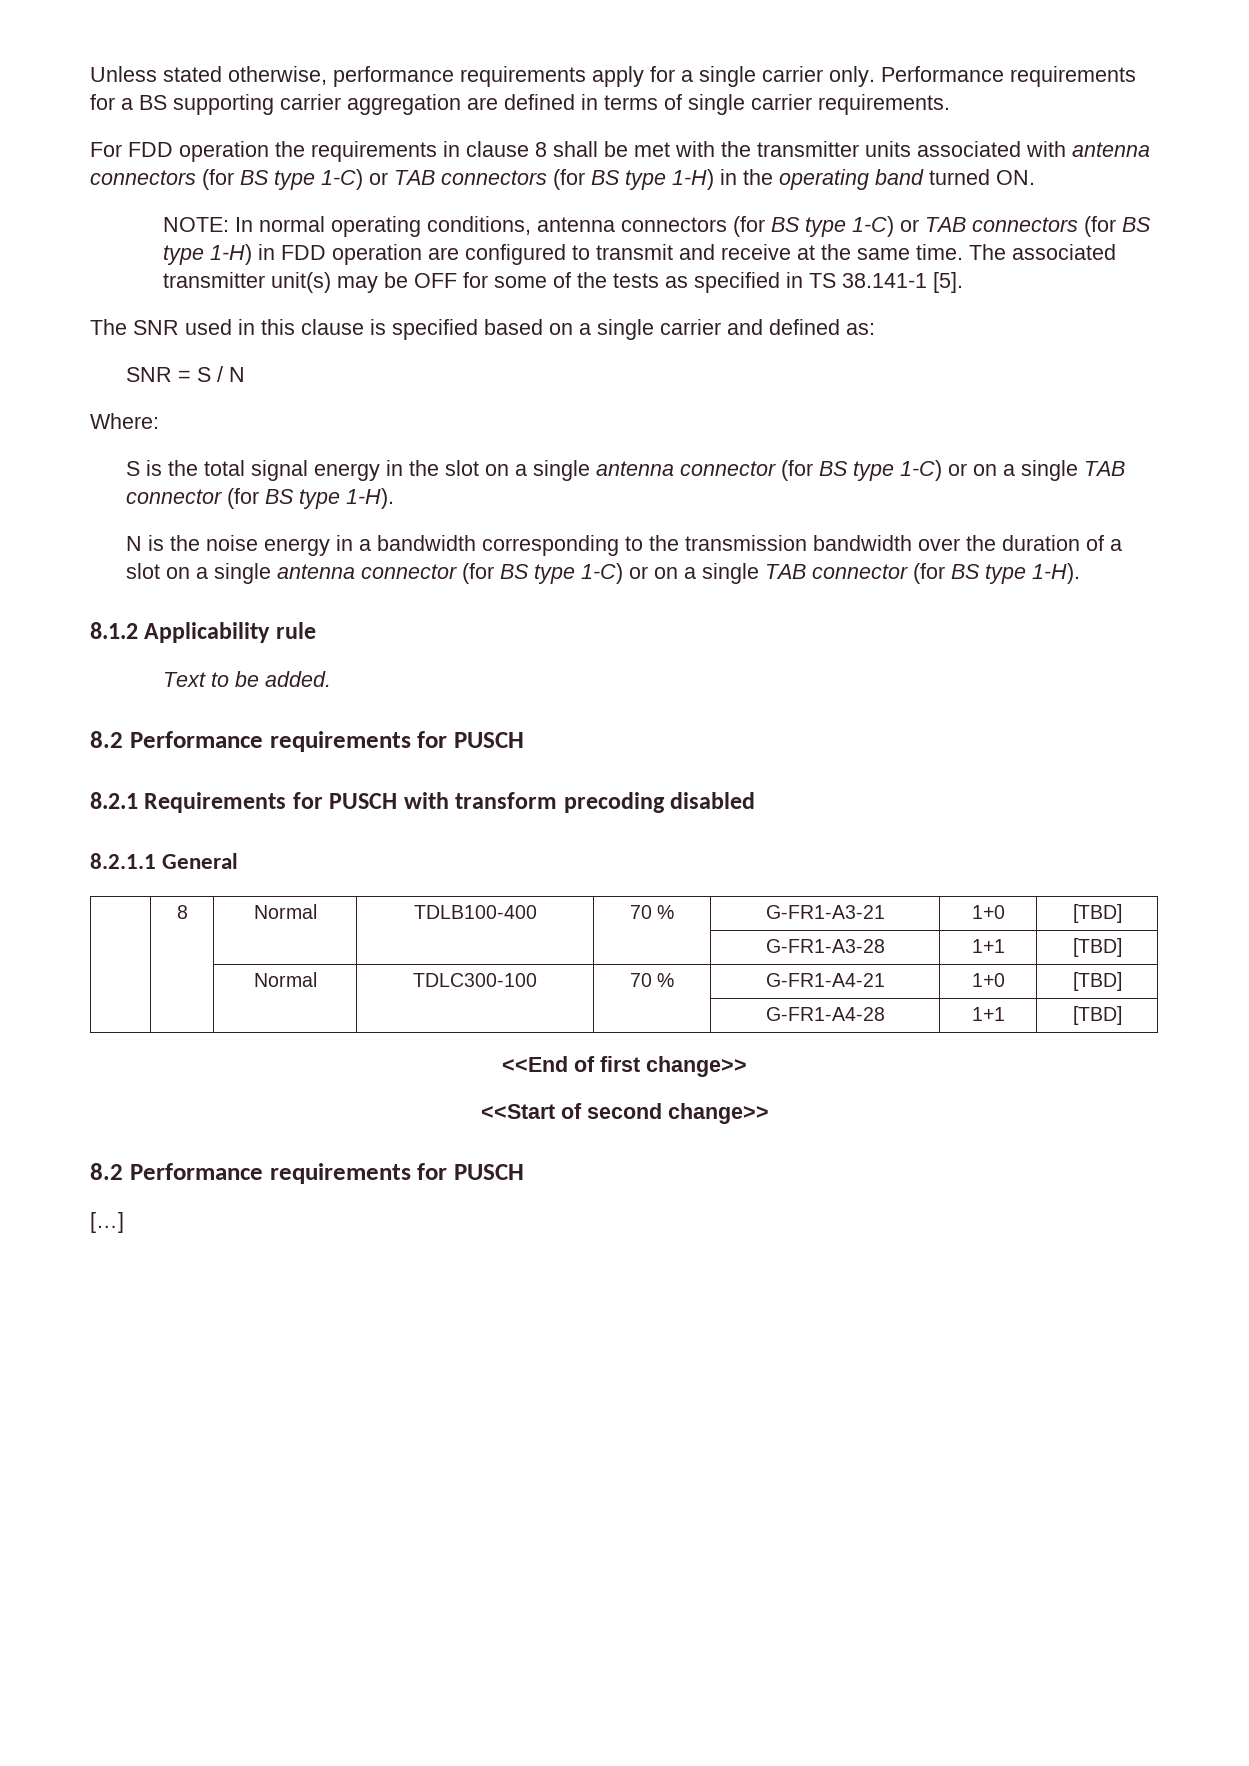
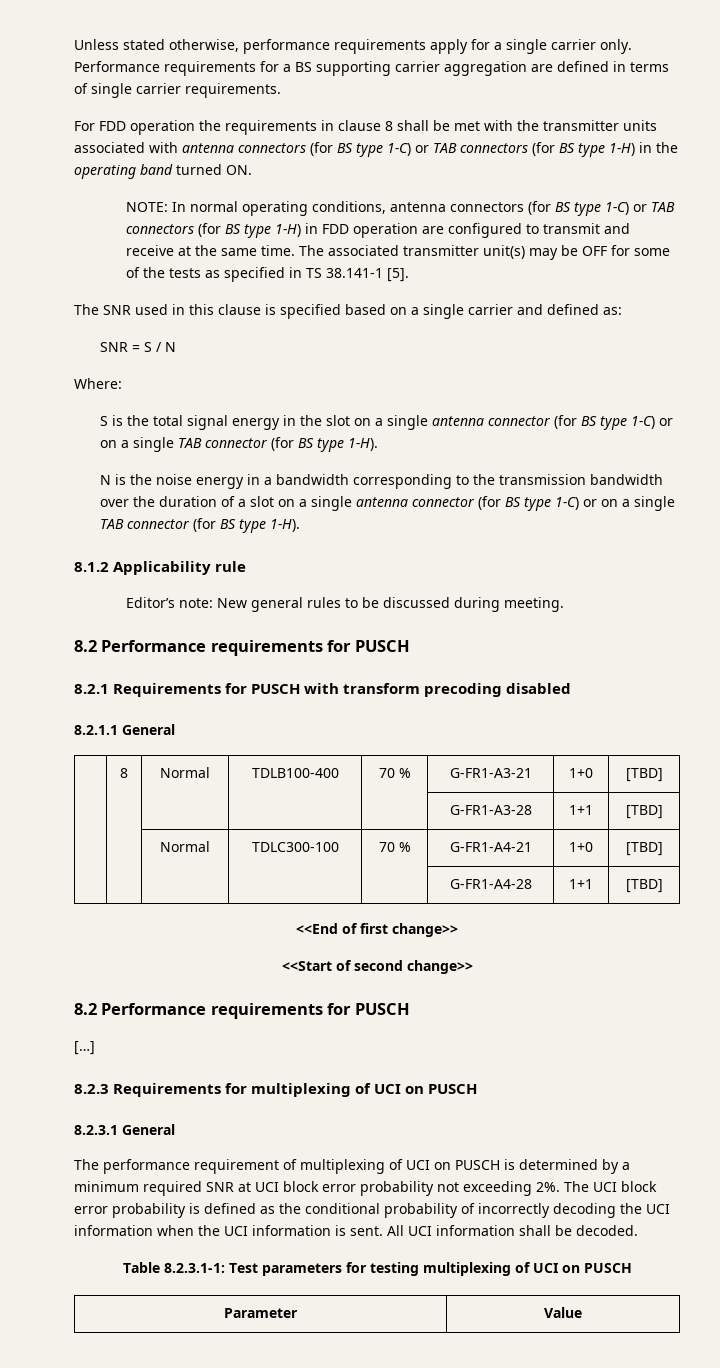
- Text to be added.
+ Editor’s note: New general rules to be discussed during meeting.
+ 8.2.3 Requirements for multiplexing of UCI on PUSCH
+ 8.2.3.1 General
+ The performance requirement of multiplexing of UCI on PUSCH is determined by a minimum required SNR at UCI block error probability not exceeding 2%. The UCI block error probability is defined as the conditional probability of incorrectly decoding the UCI information when the UCI information is sent. All UCI information shall be decoded.
+ Table 8.2.3.1-1: Test parameters for testing multiplexing of UCI on PUSCH
+ Parameter | Value

